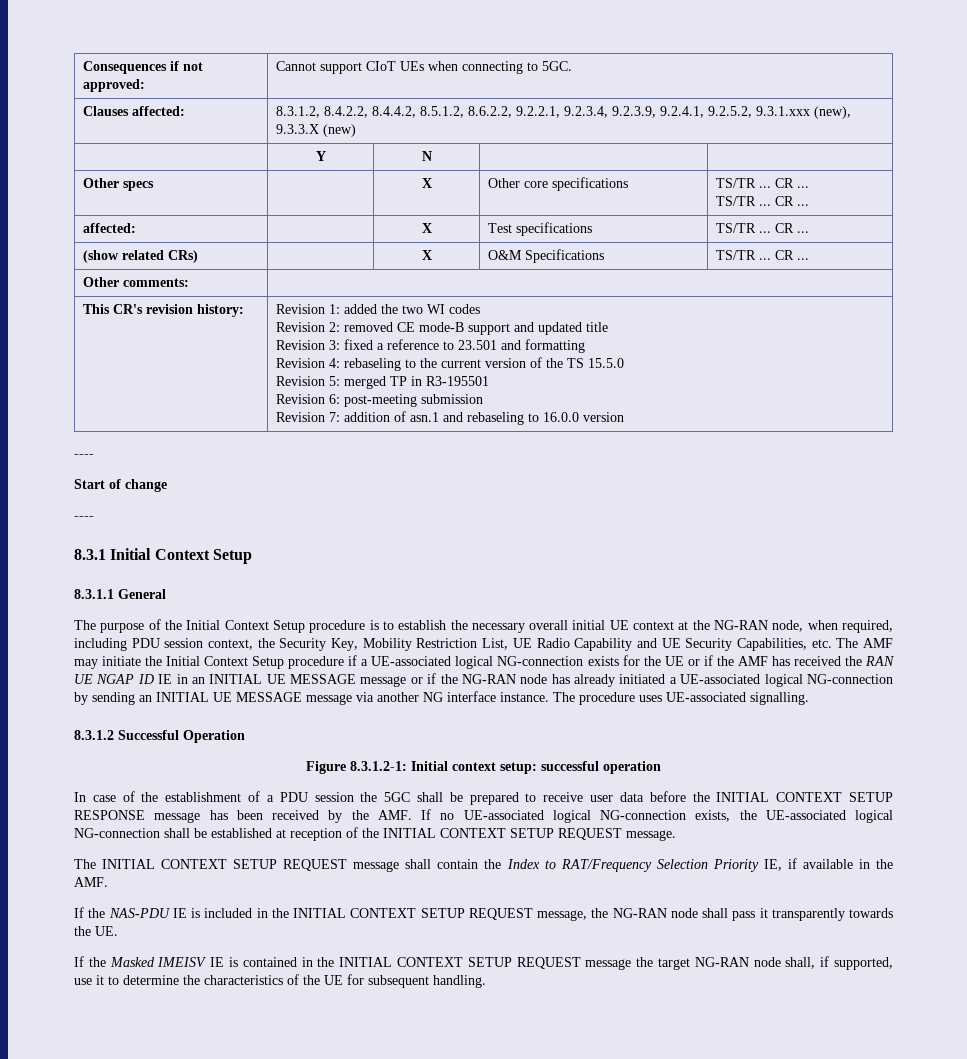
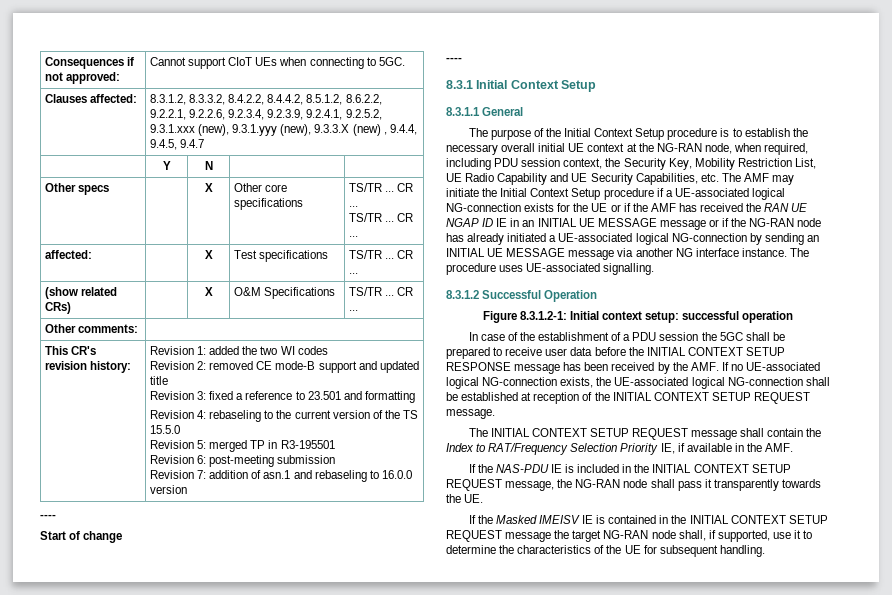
- Clauses affected: | 8.3.1.2, 8.4.2.2, 8.4.4.2, 8.5.1.2, 8.6.2.2, 9.2.2.1, 9.2.3.4, 9.2.3.9, 9.2.4.1, 9.2.5.2, 9.3.1.xxx (new), 9.3.3.X (new)
+ Clauses affected: | 8.3.1.2, 8.3.3.2, 8.4.2.2, 8.4.4.2, 8.5.1.2, 8.6.2.2, 9.2.2.1, 9.2.2.6, 9.2.3.4, 9.2.3.9, 9.2.4.1, 9.2.5.2, 9.3.1.xxx (new), 9.3.1.yyy (new), 9.3.3.X (new) , 9.4.4, 9.4.5, 9.4.7

